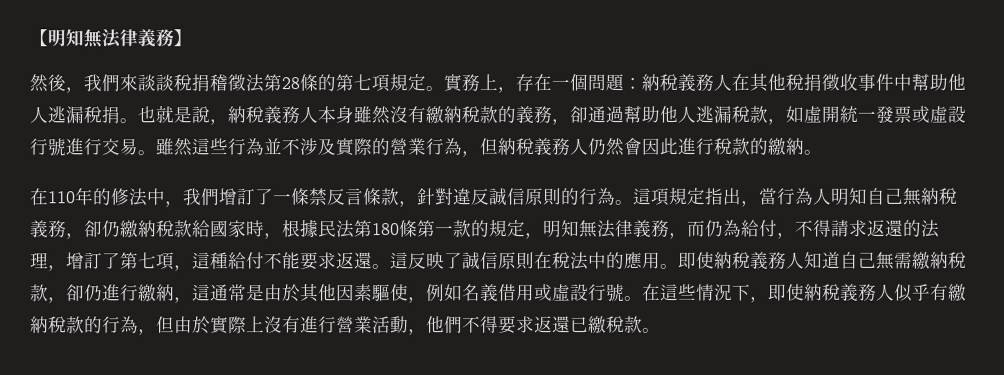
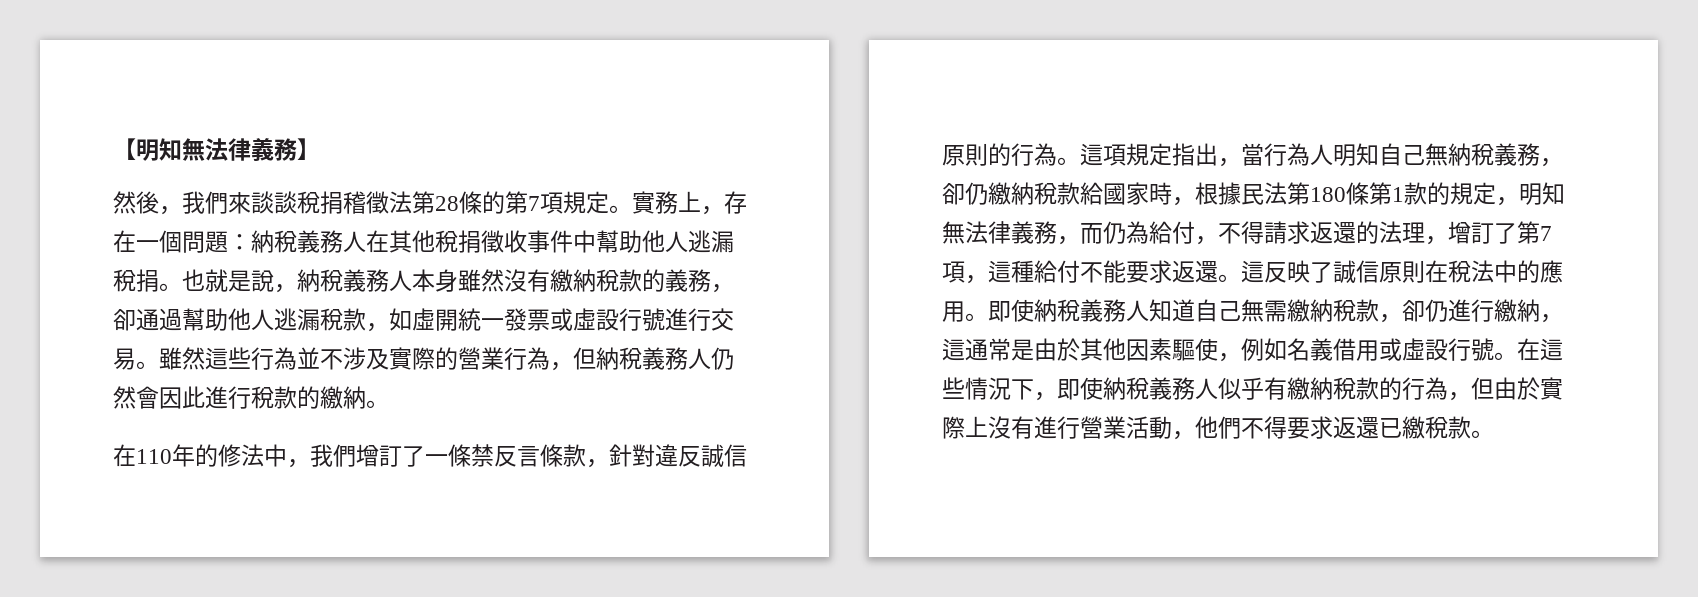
- 然後，我們來談談稅捐稽徵法第28條的第七項規定。
+ 然後，我們來談談稅捐稽徵法第28條的第7項規定。
- 這項規定指出，當行為人明知自己無納稅義務，卻仍繳納稅款給國家時，根據民法第180條第一款的規定，明知無法律義務，而仍為給付，不得請求返還的法理，增訂了第七項，這種給付不能要求返還。
+ 這項規定指出，當行為人明知自己無納稅義務，卻仍繳納稅款給國家時，根據民法第180條第1款的規定，明知無法律義務，而仍為給付，不得請求返還的法理，增訂了第7項，這種給付不能要求返還。

